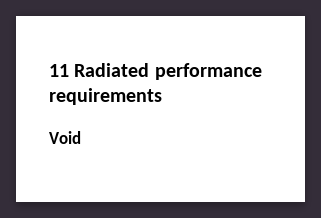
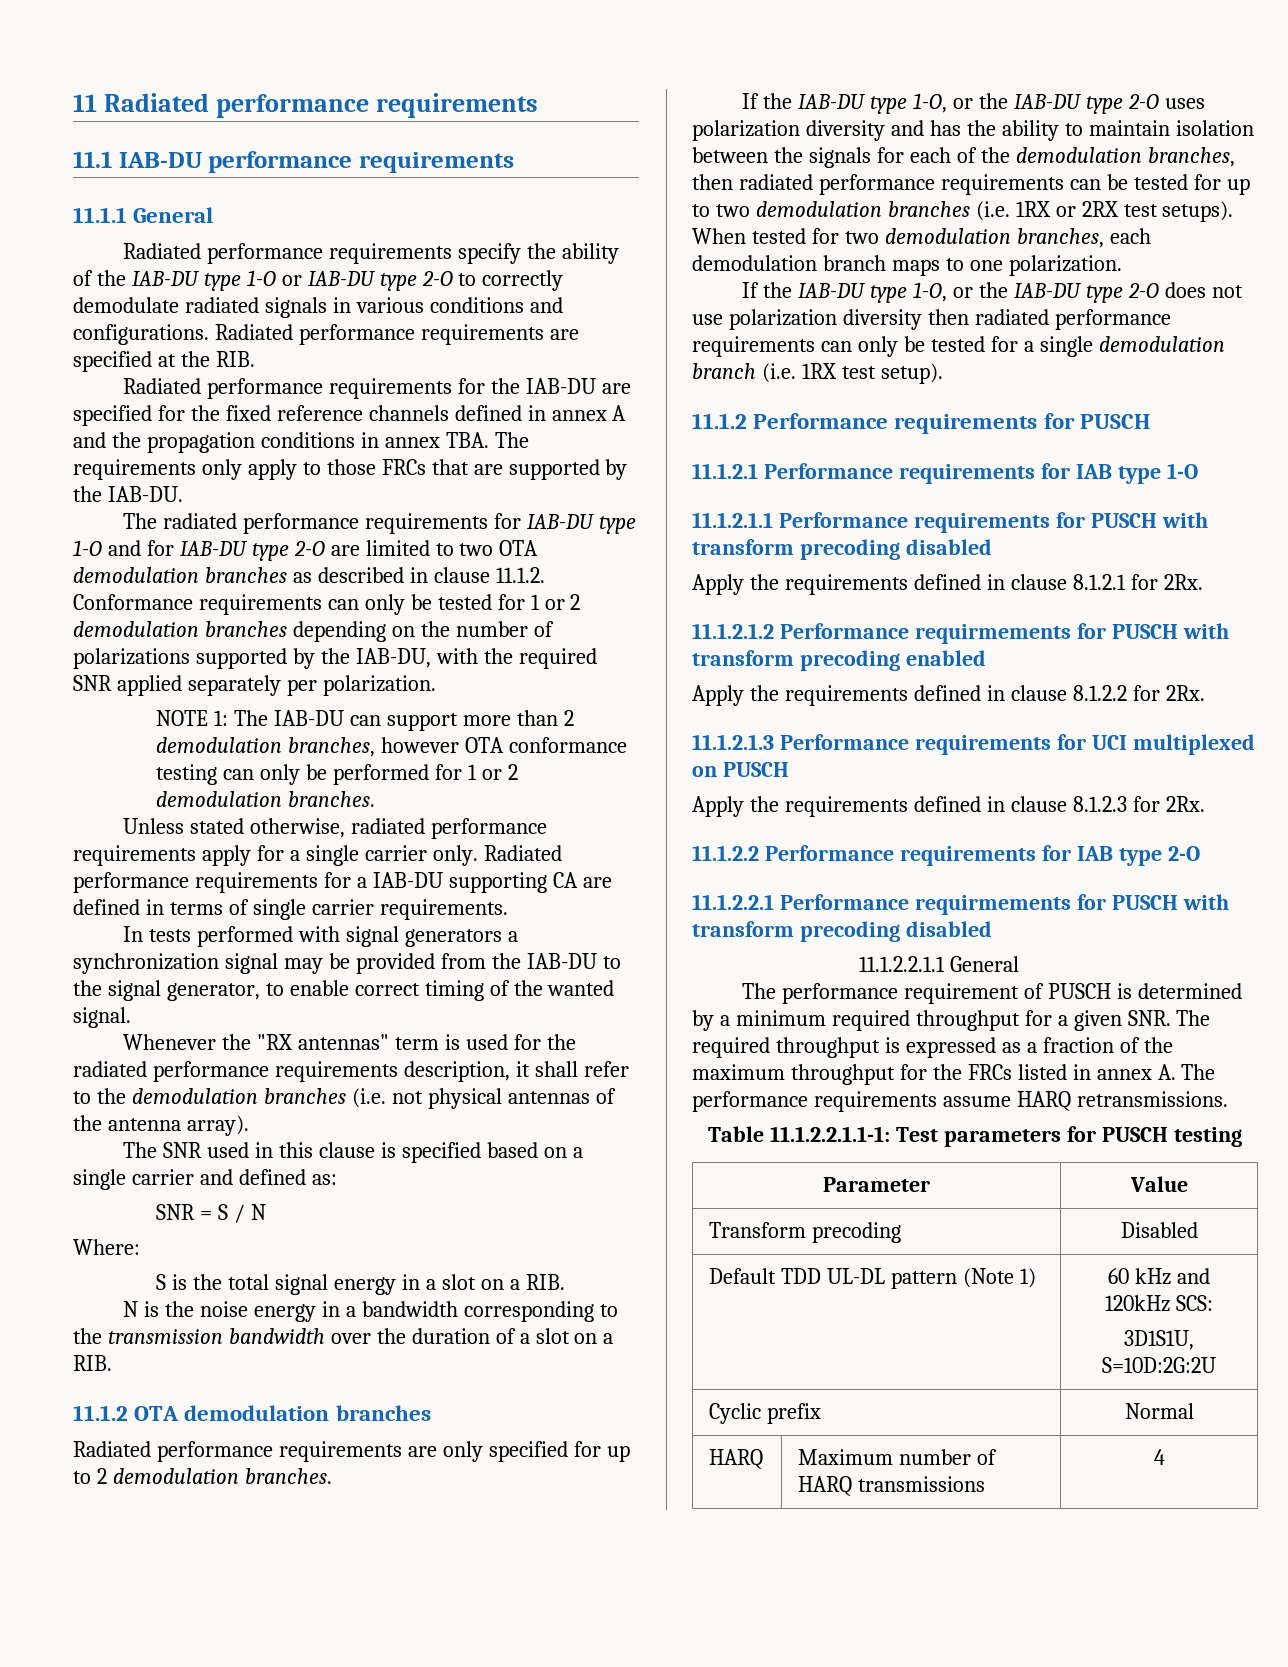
- Void
+ 11.1 IAB-DU performance requirements
+ 11.1.1 General
+ Radiated performance requirements specify the ability of the IAB-DU type 1-O or IAB-DU type 2-O to correctly demodulate radiated signals in various conditions and configurations. Radiated performance requirements are specified at the RIB.
+ Radiated performance requirements for the IAB-DU are specified for the fixed reference channels defined in annex A and the propagation conditions in annex TBA. The requirements only apply to those FRCs that are supported by the IAB-DU.
+ The radiated performance requirements for IAB-DU type 1-O and for IAB-DU type 2-O are limited to two OTA demodulation branches as described in clause 11.1.2. Conformance requirements can only be tested for 1 or 2 demodulation branches depending on the number of polarizations supported by the IAB-DU, with the required SNR applied separately per polarization.
+ NOTE 1: The IAB-DU can support more than 2 demodulation branches, however OTA conformance testing can only be performed for 1 or 2 demodulation branches.
+ Unless stated otherwise, radiated performance requirements apply for a single carrier only. Radiated performance requirements for a IAB-DU supporting CA are defined in terms of single carrier requirements.
+ In tests performed with signal generators a synchronization signal may be provided from the IAB-DU to the signal generator, to enable correct timing of the wanted signal.
+ Whenever the "RX antennas" term is used for the radiated performance requirements description, it shall refer to the demodulation branches (i.e. not physical antennas of the antenna array).
+ The SNR used in this clause is specified based on a single carrier and defined as:
+ SNR = S / N
+ Where:
+ S is the total signal energy in a slot on a RIB.
+ N is the noise energy in a bandwidth corresponding to the transmission bandwidth over the duration of a slot on a RIB.
+ 11.1.2 OTA demodulation branches
+ Radiated performance requirements are only specified for up to 2 demodulation branches.
+ If the IAB-DU type 1-O, or the IAB-DU type 2-O uses polarization diversity and has the ability to maintain isolation between the signals for each of the demodulation branches, then radiated performance requirements can be tested for up to two demodulation branches (i.e. 1RX or 2RX test setups). When tested for two demodulation branches, each demodulation branch maps to one polarization.
+ If the IAB-DU type 1-O, or the IAB-DU type 2-O does not use polarization diversity then radiated performance requirements can only be tested for a single demodulation branch (i.e. 1RX test setup).
+ 11.1.2 Performance requirements for PUSCH
+ 11.1.2.1 Performance requirements for IAB type 1-O
+ 11.1.2.1.1 Performance requirements for PUSCH with transform precoding disabled
+ Apply the requirements defined in clause 8.1.2.1 for 2Rx.
+ 11.1.2.1.2 Performance requirmements for PUSCH with transform precoding enabled
+ Apply the requirements defined in clause 8.1.2.2 for 2Rx.
+ 11.1.2.1.3 Performance requirements for UCI multiplexed on PUSCH
+ Apply the requirements defined in clause 8.1.2.3 for 2Rx.
+ 11.1.2.2 Performance requirements for IAB type 2-O
+ 11.1.2.2.1 Performance requirmements for PUSCH with transform precoding disabled
+ 11.1.2.2.1.1 General
+ The performance requirement of PUSCH is determined by a minimum required throughput for a given SNR. The required throughput is expressed as a fraction of the maximum throughput for the FRCs listed in annex A. The performance requirements assume HARQ retransmissions.
+ Table 11.1.2.2.1.1-1: Test parameters for PUSCH testing
+ Parameter | Value
+ Transform precoding | Disabled
+ Default TDD UL-DL pattern (Note 1) | 60 kHz and 120kHz SCS:
+ 3D1S1U, S=10D:2G:2U
+ Cyclic prefix | Normal
+ HARQ | Maximum number of HARQ transmissions | 4

